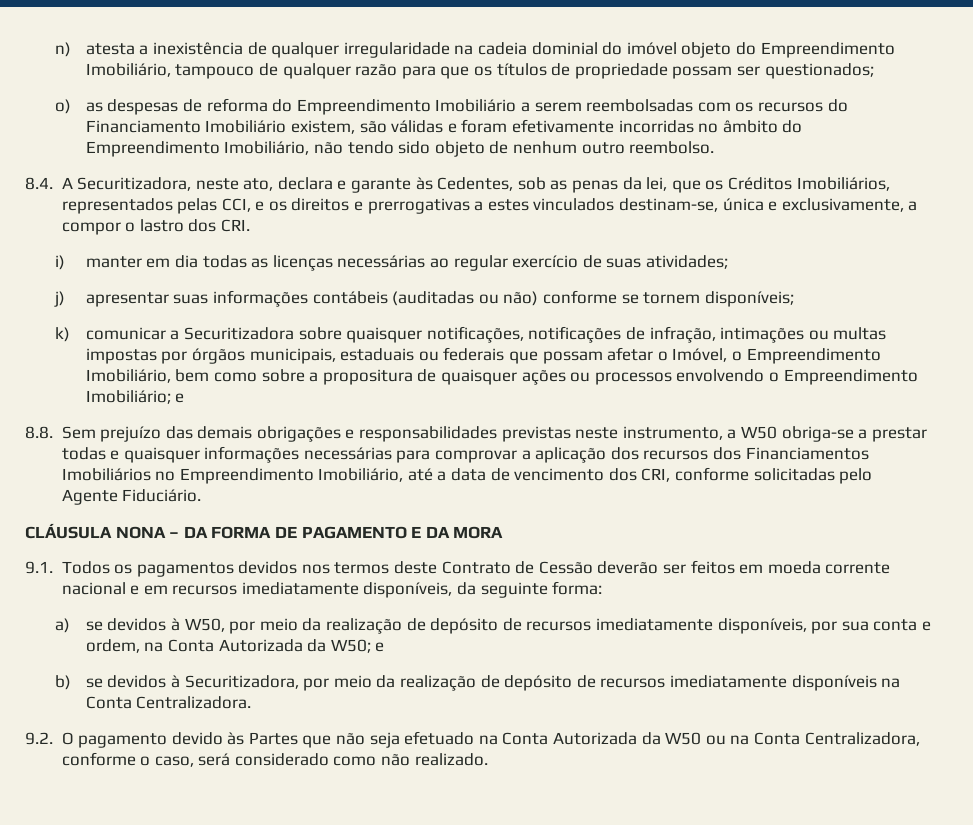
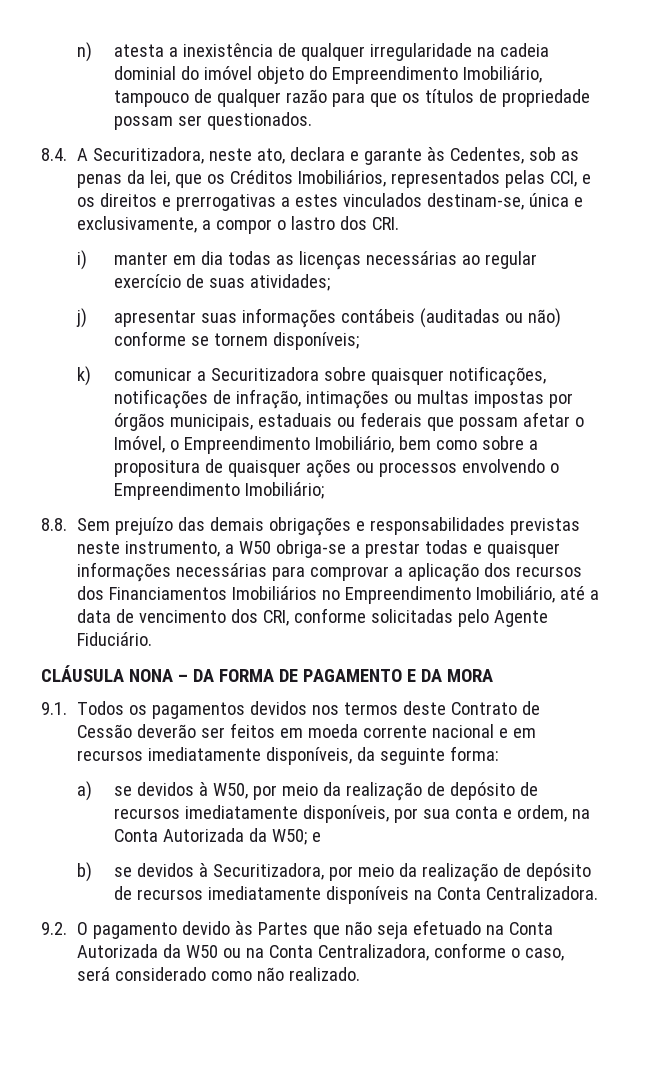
- n) atesta a inexistência de qualquer irregularidade na cadeia dominial do imóvel objeto do Empreendimento Imobiliário, tampouco de qualquer razão para que os títulos de propriedade possam ser questionados;
- o) as despesas de reforma do Empreendimento Imobiliário a serem reembolsadas com os recursos do Financiamento Imobiliário existem, são válidas e foram efetivamente incorridas no âmbito do Empreendimento Imobiliário, não tendo sido objeto de nenhum outro reembolso.
+ n) atesta a inexistência de qualquer irregularidade na cadeia dominial do imóvel objeto do Empreendimento Imobiliário, tampouco de qualquer razão para que os títulos de propriedade possam ser questionados.
- k) comunicar a Securitizadora sobre quaisquer notificações, notificações de infração, intimações ou multas impostas por órgãos municipais, estaduais ou federais que possam afetar o Imóvel, o Empreendimento Imobiliário, bem como sobre a propositura de quaisquer ações ou processos envolvendo o Empreendimento Imobiliário; e
+ k) comunicar a Securitizadora sobre quaisquer notificações, notificações de infração, intimações ou multas impostas por órgãos municipais, estaduais ou federais que possam afetar o Imóvel, o Empreendimento Imobiliário, bem como sobre a propositura de quaisquer ações ou processos envolvendo o Empreendimento Imobiliário;

